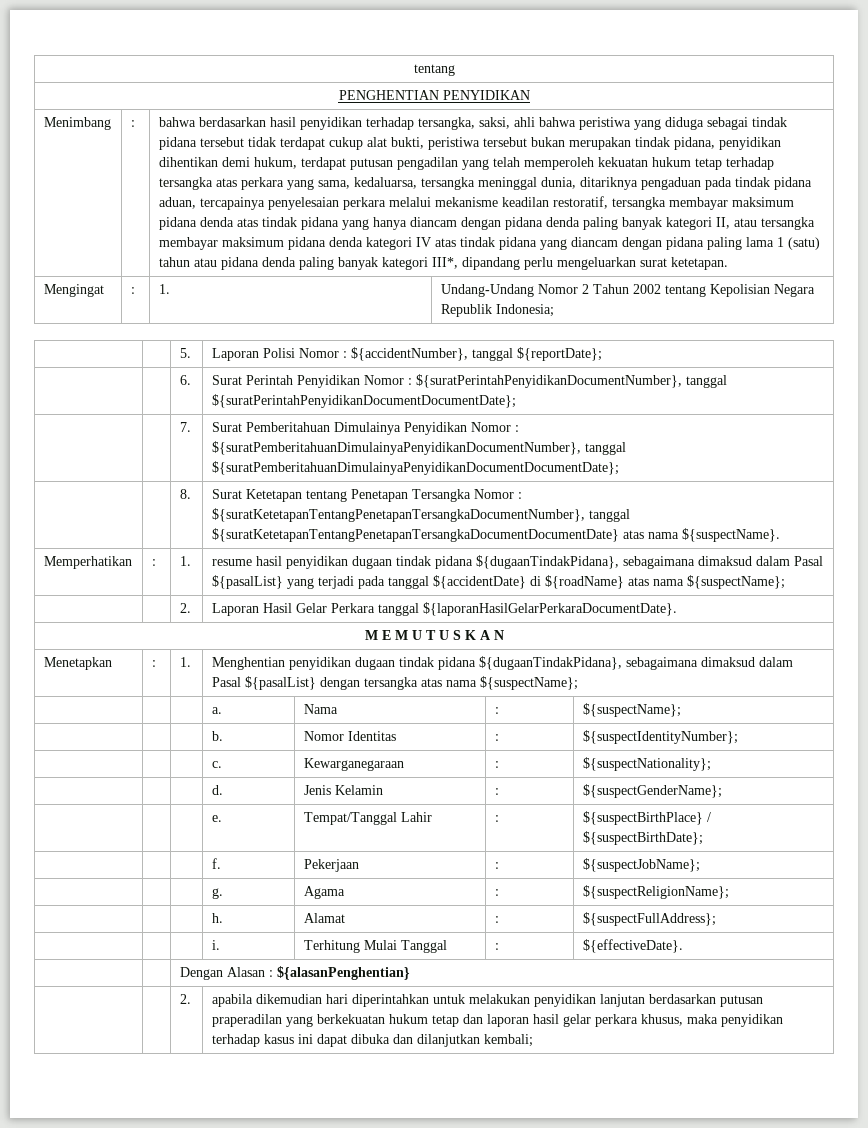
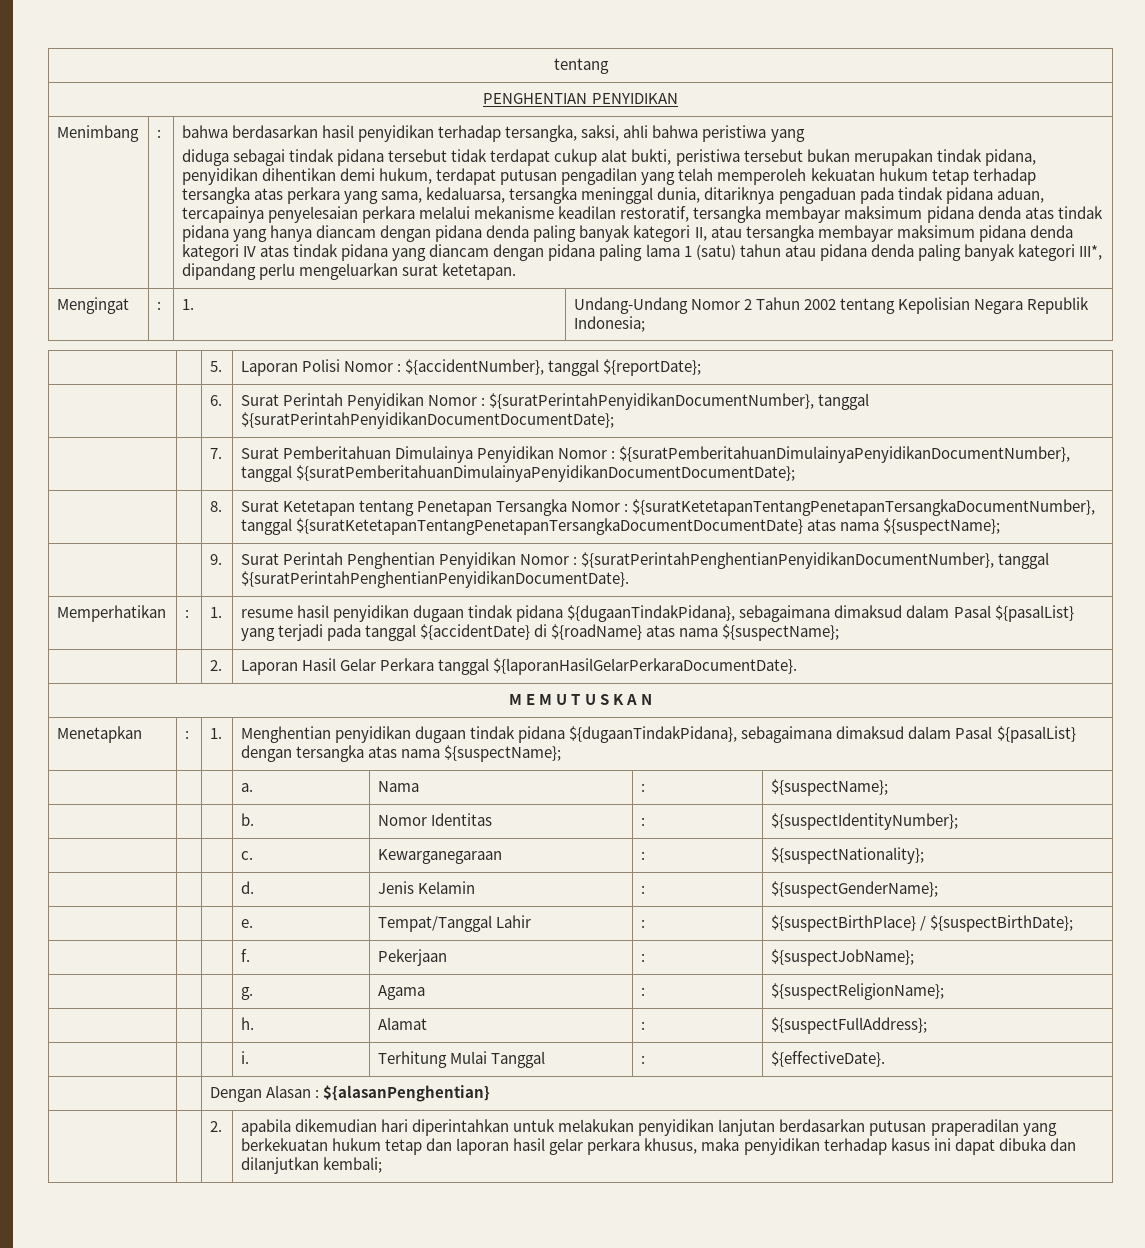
- bahwa berdasarkan hasil penyidikan terhadap tersangka, saksi, ahli bahwa peristiwa yang diduga sebagai tindak pidana tersebut tidak terdapat cukup alat bukti, peristiwa tersebut bukan merupakan tindak pidana, penyidikan dihentikan demi hukum, terdapat putusan pengadilan yang telah memperoleh kekuatan hukum tetap terhadap tersangka atas perkara yang sama, kedaluarsa, tersangka meninggal dunia, ditariknya pengaduan pada tindak pidana aduan, tercapainya penyelesaian perkara melalui mekanisme keadilan restoratif, tersangka membayar maksimum pidana denda atas tindak pidana yang hanya diancam dengan pidana denda paling banyak kategori II, atau tersangka membayar maksimum pidana denda kategori IV atas tindak pidana yang diancam dengan pidana paling lama 1 (satu) tahun atau pidana denda paling banyak kategori III*, dipandang perlu mengeluarkan surat ketetapan.
+ bahwa berdasarkan hasil penyidikan terhadap tersangka, saksi, ahli bahwa peristiwa yang
+ diduga sebagai tindak pidana tersebut tidak terdapat cukup alat bukti, peristiwa tersebut bukan merupakan tindak pidana, penyidikan dihentikan demi hukum, terdapat putusan pengadilan yang telah memperoleh kekuatan hukum tetap terhadap tersangka atas perkara yang sama, kedaluarsa, tersangka meninggal dunia, ditariknya pengaduan pada tindak pidana aduan, tercapainya penyelesaian perkara melalui mekanisme keadilan restoratif, tersangka membayar maksimum pidana denda atas tindak pidana yang hanya diancam dengan pidana denda paling banyak kategori II, atau tersangka membayar maksimum pidana denda kategori IV atas tindak pidana yang diancam dengan pidana paling lama 1 (satu) tahun atau pidana denda paling banyak kategori III*, dipandang perlu mengeluarkan surat ketetapan.
- | | 8. | Surat Ketetapan tentang Penetapan Tersangka Nomor : ${suratKetetapanTentangPenetapanTersangkaDocumentNumber}, tanggal ${suratKetetapanTentangPenetapanTersangkaDocumentDocumentDate} atas nama ${suspectName}.
+ | | 8. | Surat Ketetapan tentang Penetapan Tersangka Nomor : ${suratKetetapanTentangPenetapanTersangkaDocumentNumber}, tanggal ${suratKetetapanTentangPenetapanTersangkaDocumentDocumentDate} atas nama ${suspectName};
+ | | 9. | Surat Perintah Penghentian Penyidikan Nomor : ${suratPerintahPenghentianPenyidikanDocumentNumber}, tanggal ${suratPerintahPenghentianPenyidikanDocumentDate}.

